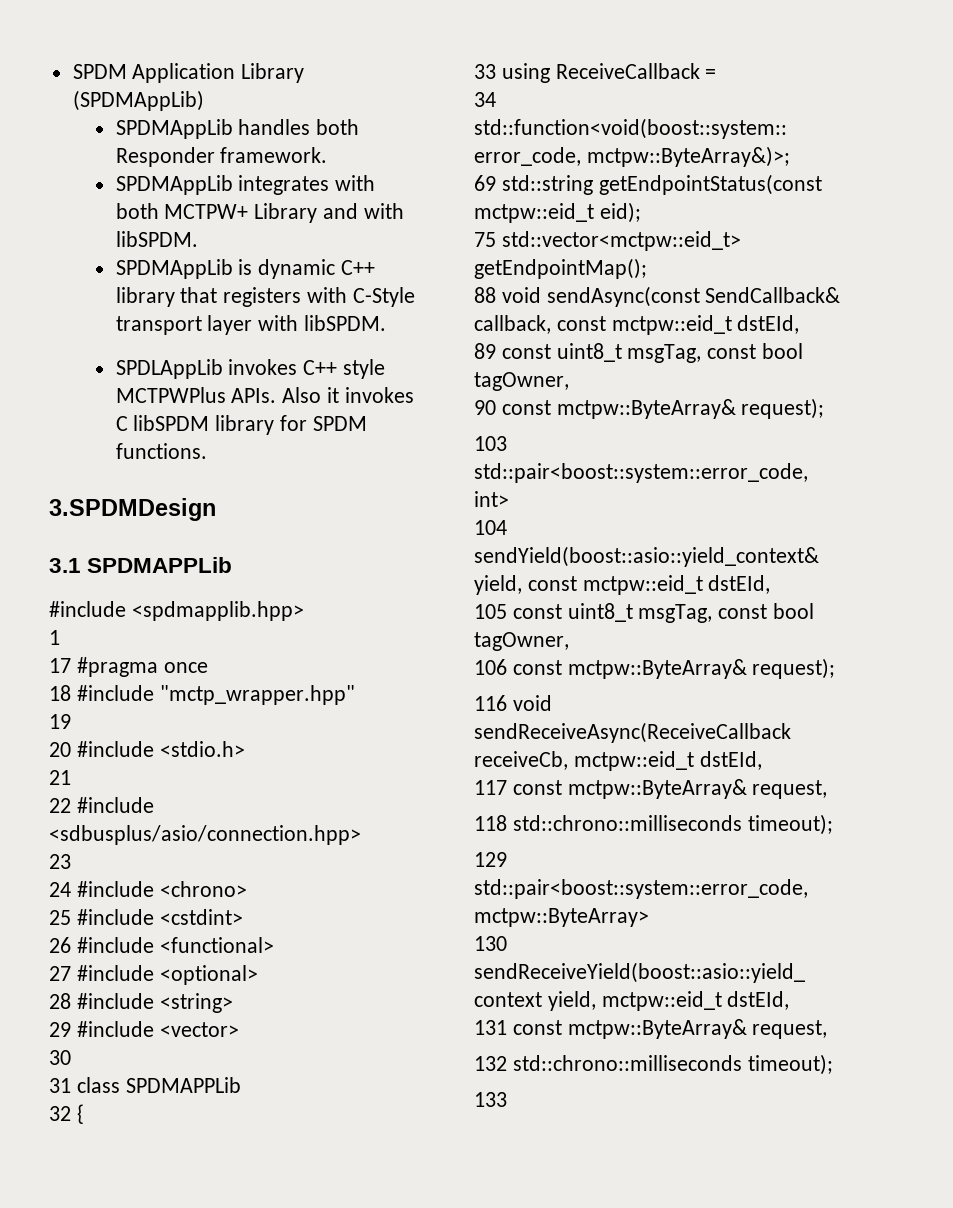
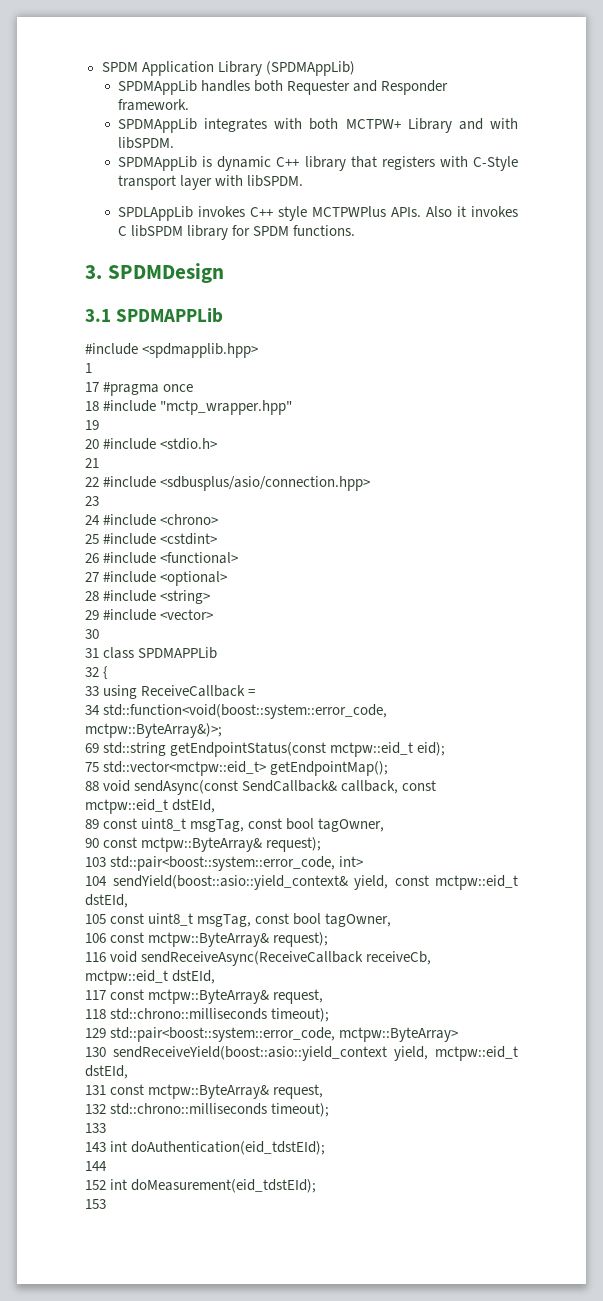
- SPDMAppLib handles both Responder framework.
+ SPDMAppLib handles both Requester and Responder framework.
- 3.SPDMDesign
+ 3. SPDMDesign
+ 143 int doAuthentication(eid_tdstEId);
+ 144
+ 152 int doMeasurement(eid_tdstEId);
+ 153

